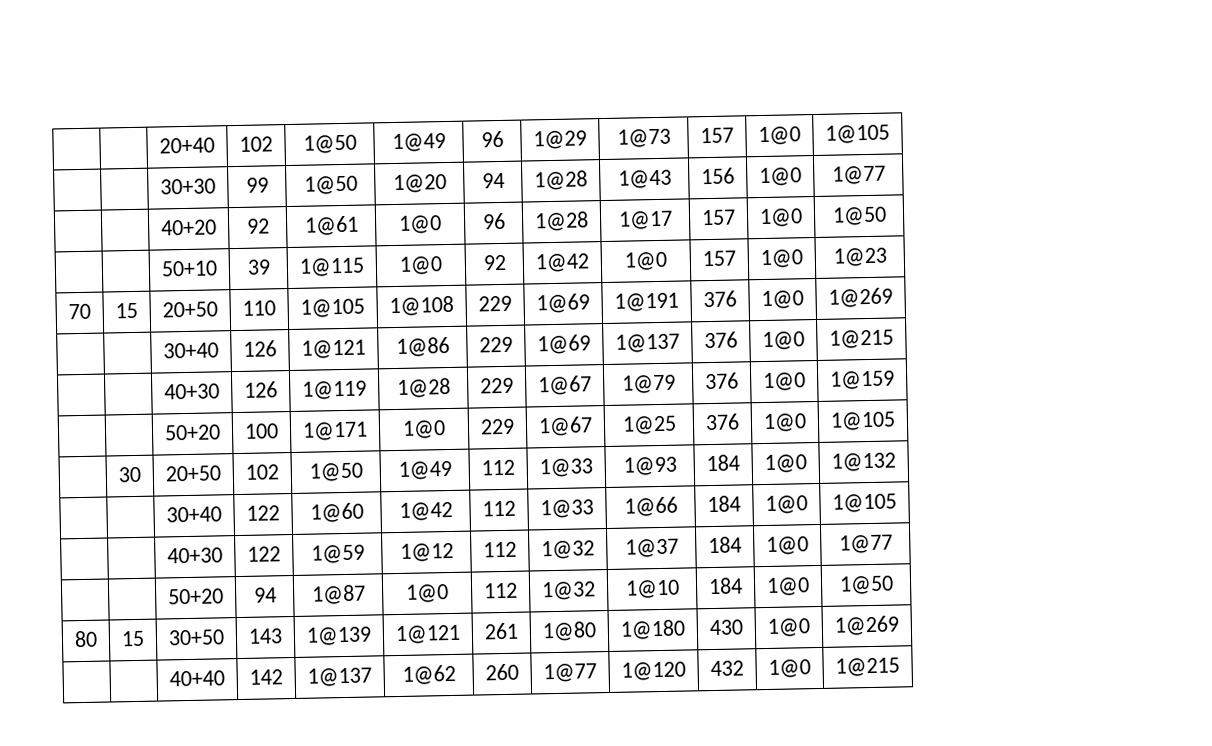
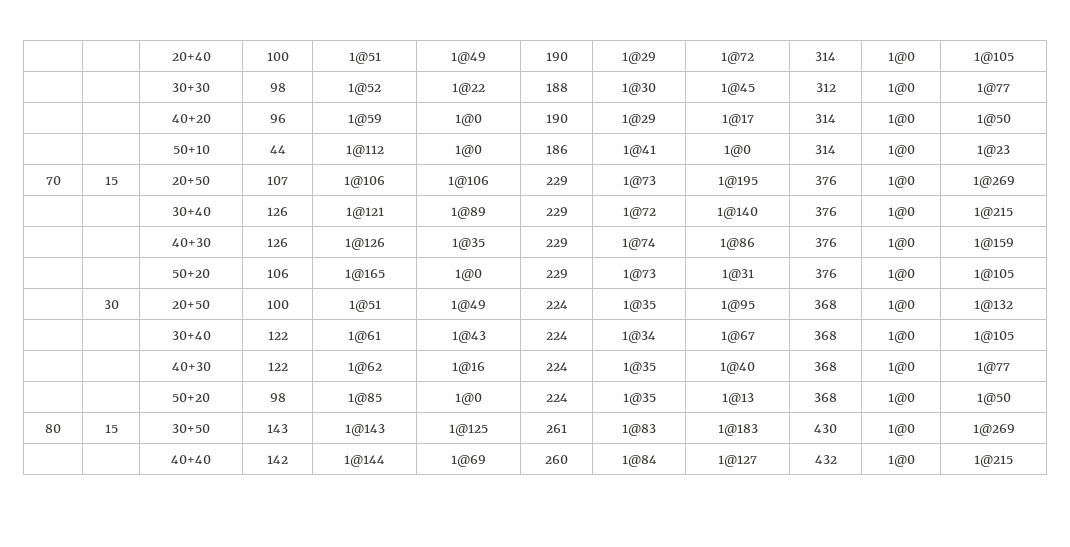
- | | 20+40 | 102 | 1@50 | 1@49 | 96 | 1@29 | 1@73 | 157 | 1@0 | 1@105
+ | | 20+40 | 100 | 1@51 | 1@49 | 190 | 1@29 | 1@72 | 314 | 1@0 | 1@105
- | | 30+30 | 99 | 1@50 | 1@20 | 94 | 1@28 | 1@43 | 156 | 1@0 | 1@77
+ | | 30+30 | 98 | 1@52 | 1@22 | 188 | 1@30 | 1@45 | 312 | 1@0 | 1@77
- | | 40+20 | 92 | 1@61 | 1@0 | 96 | 1@28 | 1@17 | 157 | 1@0 | 1@50
+ | | 40+20 | 96 | 1@59 | 1@0 | 190 | 1@29 | 1@17 | 314 | 1@0 | 1@50
- | | 50+10 | 39 | 1@115 | 1@0 | 92 | 1@42 | 1@0 | 157 | 1@0 | 1@23
+ | | 50+10 | 44 | 1@112 | 1@0 | 186 | 1@41 | 1@0 | 314 | 1@0 | 1@23
- 70 | 15 | 20+50 | 110 | 1@105 | 1@108 | 229 | 1@69 | 1@191 | 376 | 1@0 | 1@269
+ 70 | 15 | 20+50 | 107 | 1@106 | 1@106 | 229 | 1@73 | 1@195 | 376 | 1@0 | 1@269
- | | 30+40 | 126 | 1@121 | 1@86 | 229 | 1@69 | 1@137 | 376 | 1@0 | 1@215
+ | | 30+40 | 126 | 1@121 | 1@89 | 229 | 1@72 | 1@140 | 376 | 1@0 | 1@215
- | | 40+30 | 126 | 1@119 | 1@28 | 229 | 1@67 | 1@79 | 376 | 1@0 | 1@159
+ | | 40+30 | 126 | 1@126 | 1@35 | 229 | 1@74 | 1@86 | 376 | 1@0 | 1@159
- | | 50+20 | 100 | 1@171 | 1@0 | 229 | 1@67 | 1@25 | 376 | 1@0 | 1@105
+ | | 50+20 | 106 | 1@165 | 1@0 | 229 | 1@73 | 1@31 | 376 | 1@0 | 1@105
- | 30 | 20+50 | 102 | 1@50 | 1@49 | 112 | 1@33 | 1@93 | 184 | 1@0 | 1@132
+ | 30 | 20+50 | 100 | 1@51 | 1@49 | 224 | 1@35 | 1@95 | 368 | 1@0 | 1@132
- | | 30+40 | 122 | 1@60 | 1@42 | 112 | 1@33 | 1@66 | 184 | 1@0 | 1@105
- | | 40+30 | 122 | 1@59 | 1@12 | 112 | 1@32 | 1@37 | 184 | 1@0 | 1@77
+ | | 30+40 | 122 | 1@61 | 1@43 | 224 | 1@34 | 1@67 | 368 | 1@0 | 1@105
+ | | 40+30 | 122 | 1@62 | 1@16 | 224 | 1@35 | 1@40 | 368 | 1@0 | 1@77
- | | 50+20 | 94 | 1@87 | 1@0 | 112 | 1@32 | 1@10 | 184 | 1@0 | 1@50
+ | | 50+20 | 98 | 1@85 | 1@0 | 224 | 1@35 | 1@13 | 368 | 1@0 | 1@50
- 80 | 15 | 30+50 | 143 | 1@139 | 1@121 | 261 | 1@80 | 1@180 | 430 | 1@0 | 1@269
+ 80 | 15 | 30+50 | 143 | 1@143 | 1@125 | 261 | 1@83 | 1@183 | 430 | 1@0 | 1@269
- | | 40+40 | 142 | 1@137 | 1@62 | 260 | 1@77 | 1@120 | 432 | 1@0 | 1@215
+ | | 40+40 | 142 | 1@144 | 1@69 | 260 | 1@84 | 1@127 | 432 | 1@0 | 1@215

